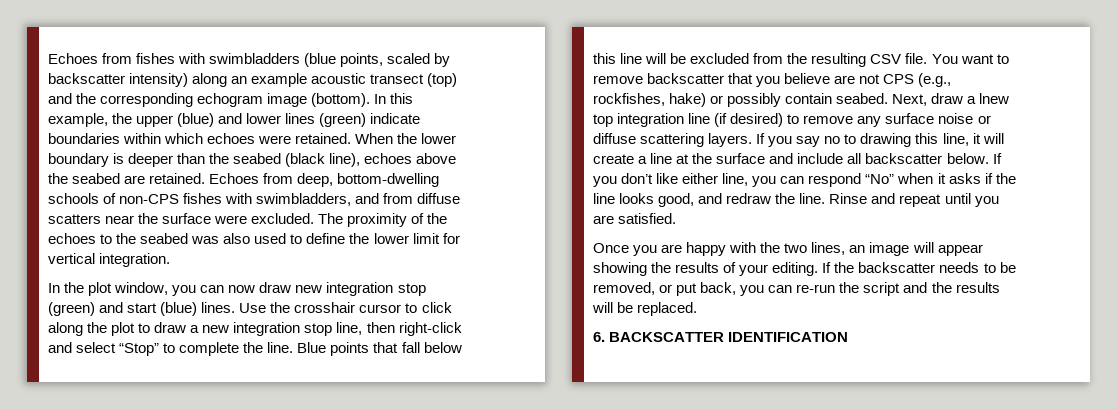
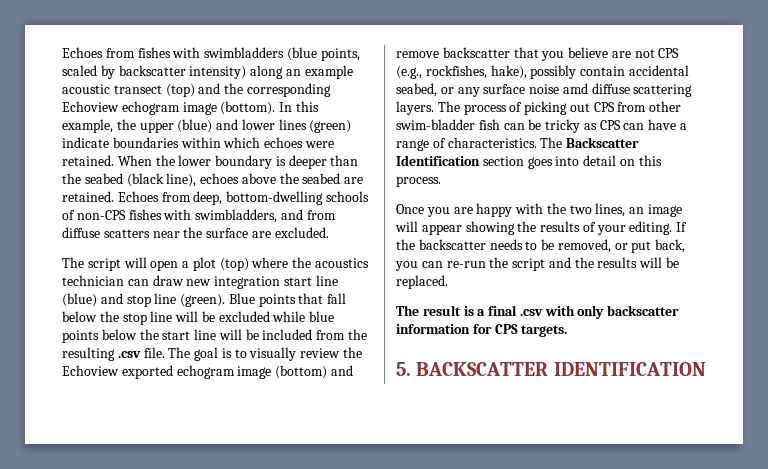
- Echoes from fishes with swimbladders (blue points, scaled by backscatter intensity) along an example acoustic transect (top) and the corresponding echogram image (bottom).
+ Echoes from fishes with swimbladders (blue points, scaled by backscatter intensity) along an example acoustic transect (top) and the corresponding Echoview echogram image (bottom).
- Echoes from deep, bottom-dwelling schools of non-CPS fishes with swimbladders, and from diffuse scatters near the surface were excluded. The proximity of the echoes to the seabed was also used to define the lower limit for vertical integration.
- In the plot window, you can now draw new integration stop (green) and start (blue) lines. Use the crosshair cursor to click along the plot to draw a new integration stop line, then right-click and select “Stop” to complete the line.
+ Echoes from deep, bottom-dwelling schools of non-CPS fishes with swimbladders, and from diffuse scatters near the surface are excluded.
+ The script will open a plot (top) where the acoustics technician can draw new integration start line (blue) and stop line (green).
- Blue points that fall below this line will be excluded from the resulting CSV file. You want to remove backscatter that you believe are not CPS (e.g., rockfishes, hake) or possibly contain seabed. Next, draw a lnew top integration line (if desired) to remove any surface noise or diffuse scattering layers.
+ Blue points that fall below the stop line will be excluded while blue points below the start line will be included from the resulting .csv file. The goal is to visually review the Echoview exported echogram image (bottom) and remove backscatter that you believe are not CPS (e.g., rockfishes, hake), possibly contain accidental seabed, or any surface noise amd diffuse scattering layers.
- If you say no to drawing this line, it will create a line at the surface and include all backscatter below. If you don’t like either line, you can respond “No” when it asks if the line looks good, and redraw the line. Rinse and repeat until you are satisfied.
+ The process of picking out CPS from other swim-bladder fish can be tricky as CPS can have a range of characteristics. The Backscatter Identification section goes into detail on this process.
- 6. BACKSCATTER IDENTIFICATION
+ The result is a final .csv with only backscatter information for CPS targets.
+ 5. BACKSCATTER IDENTIFICATION

